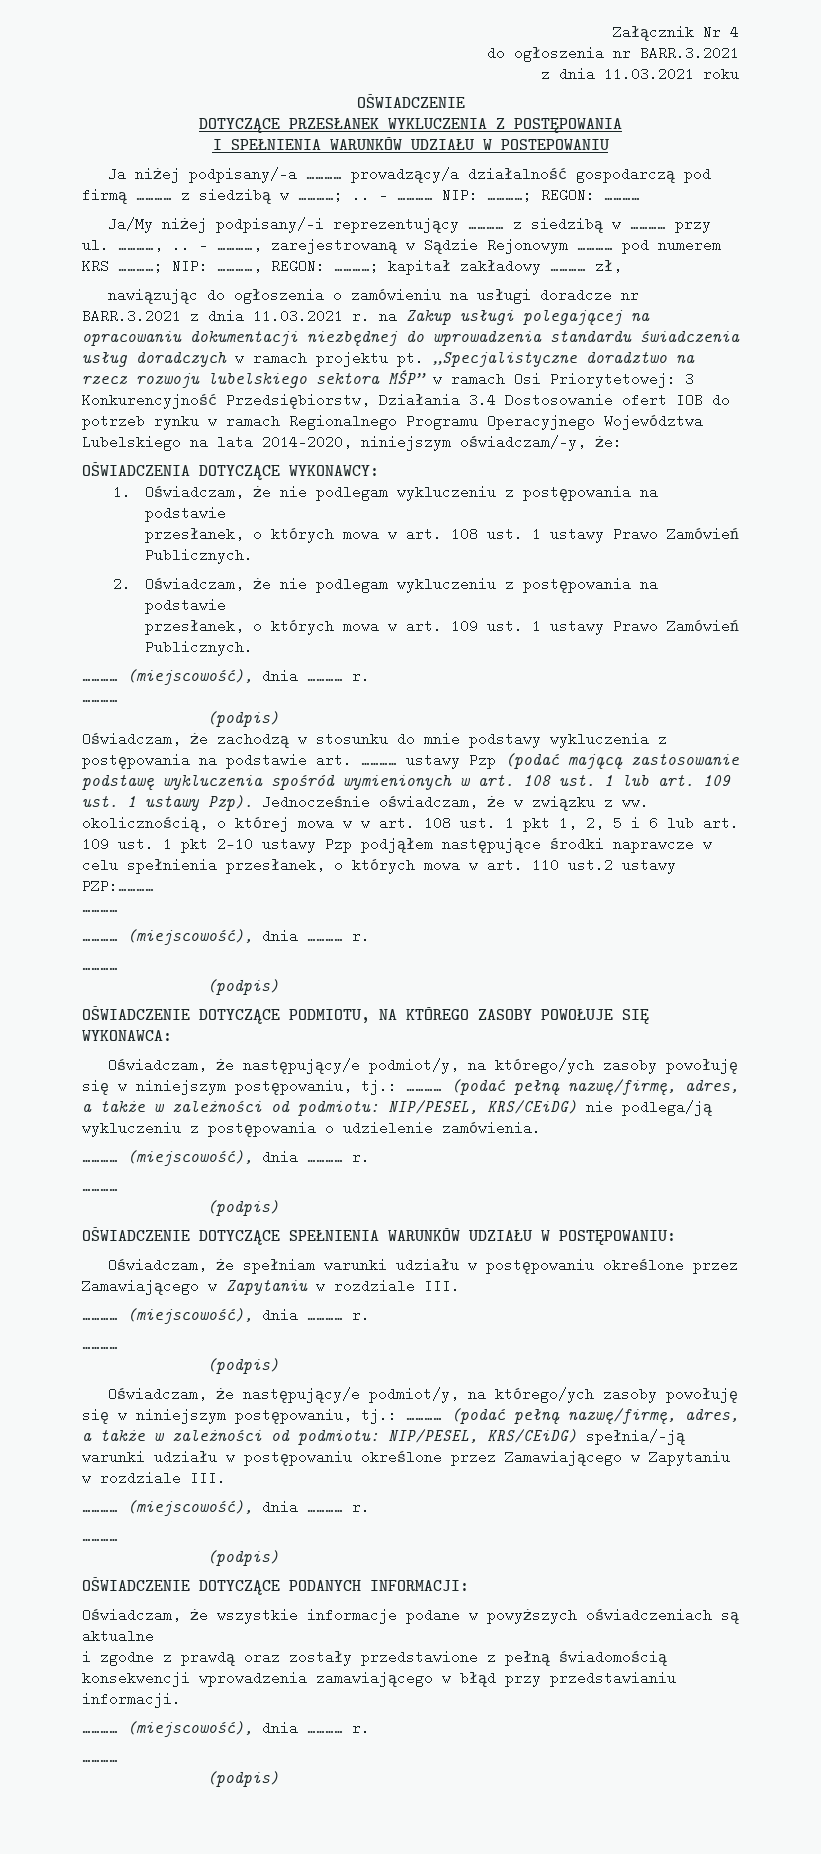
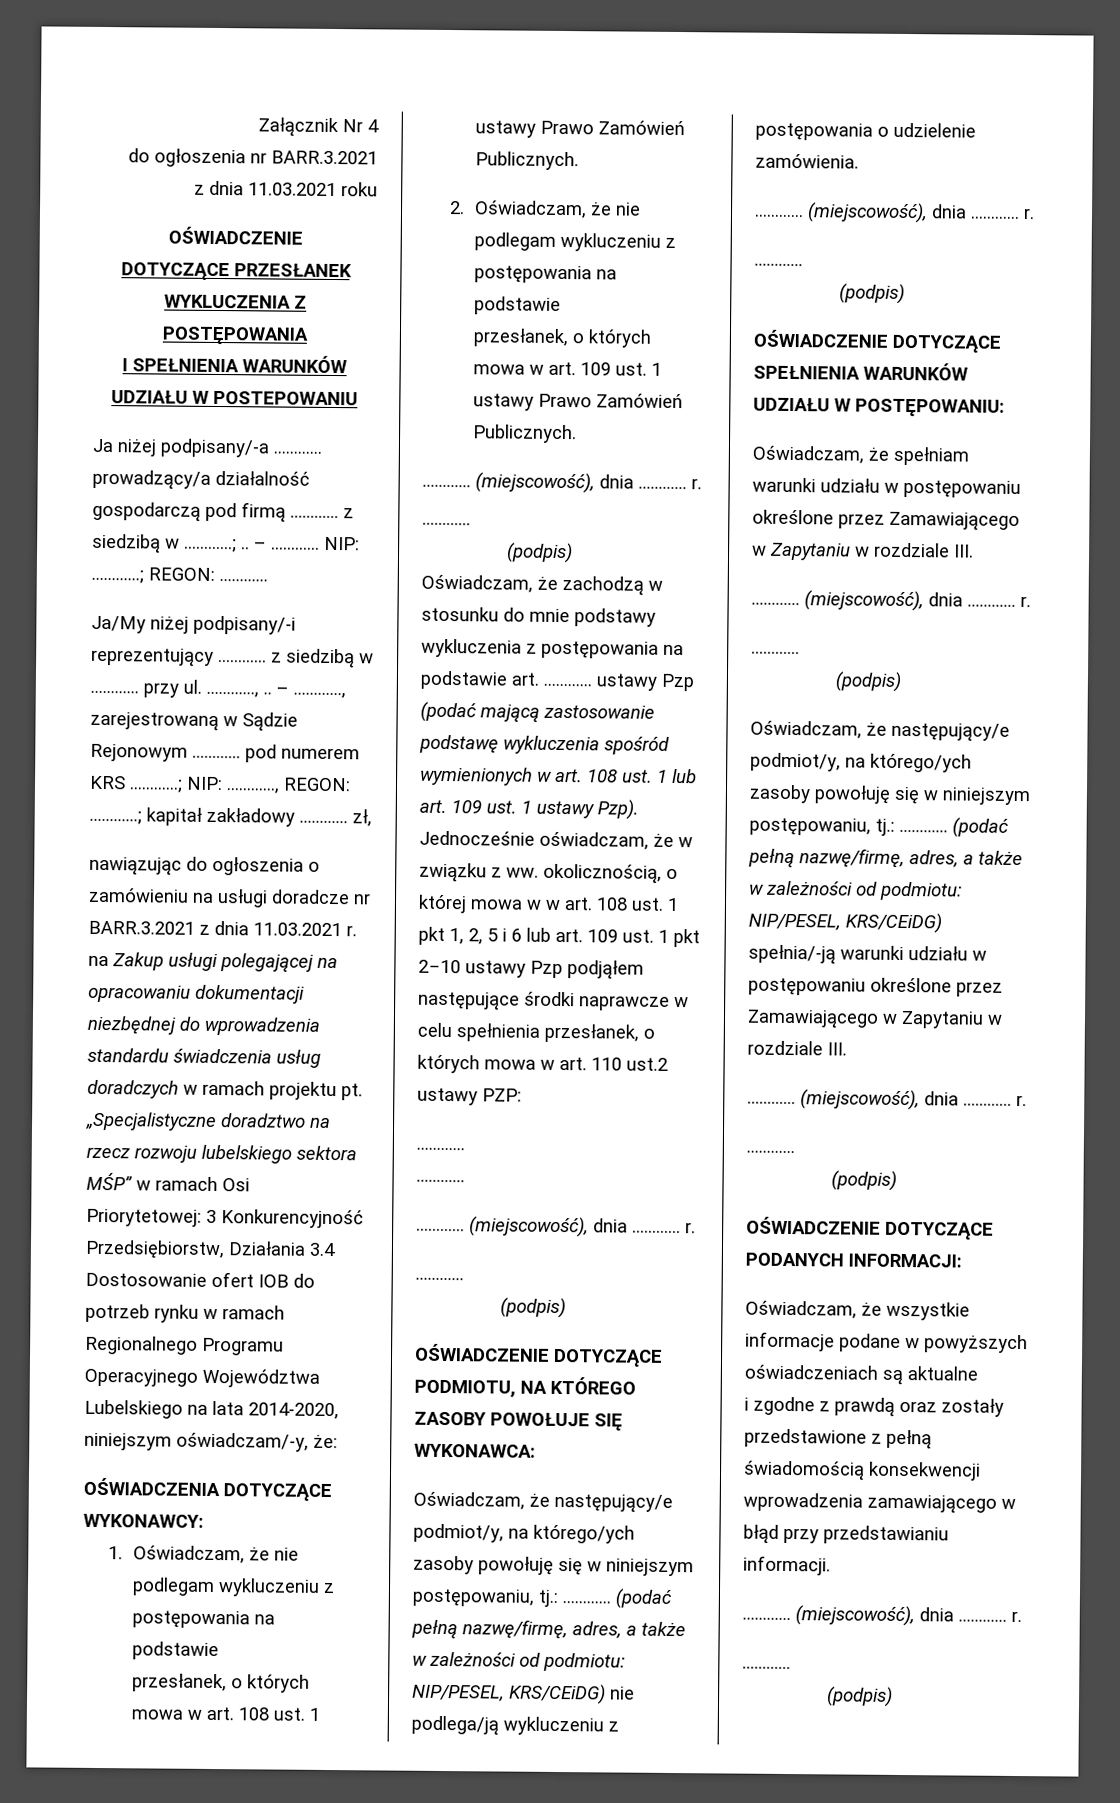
- Jednocześnie oświadczam, że w związku z ww. okolicznością, o której mowa w w art. 108 ust. 1 pkt 1, 2, 5 i 6 lub art. 109 ust. 1 pkt 2‒10 ustawy Pzp podjąłem następujące środki naprawcze w celu spełnienia przesłanek, o których mowa w art. 110 ust.2 ustawy PZP:…………
+ Jednocześnie oświadczam, że w związku z ww. okolicznością, o której mowa w w art. 108 ust. 1 pkt 1, 2, 5 i 6 lub art. 109 ust. 1 pkt 2‒10 ustawy Pzp podjąłem następujące środki naprawcze w celu spełnienia przesłanek, o których mowa w art. 110 ust.2 ustawy PZP:
+ …………

